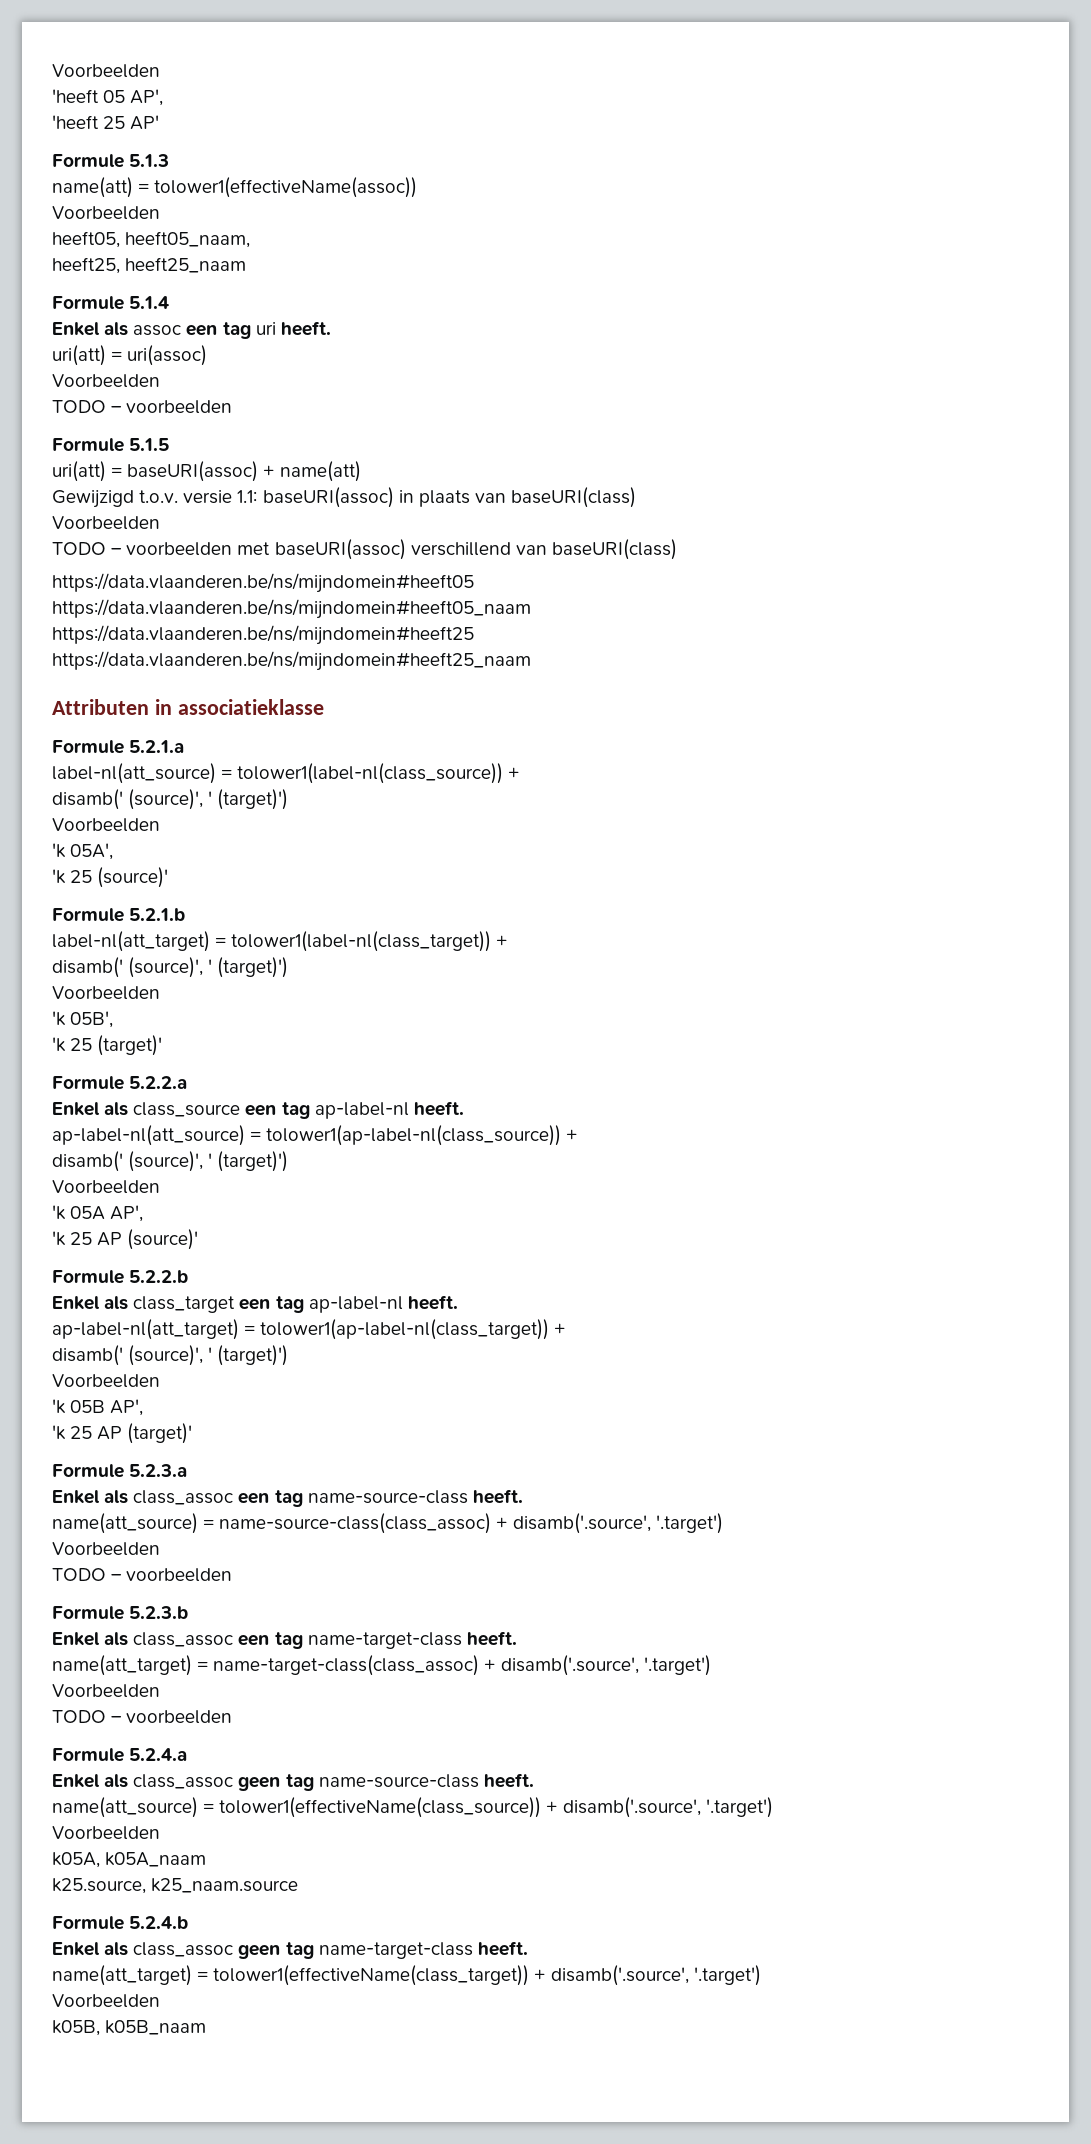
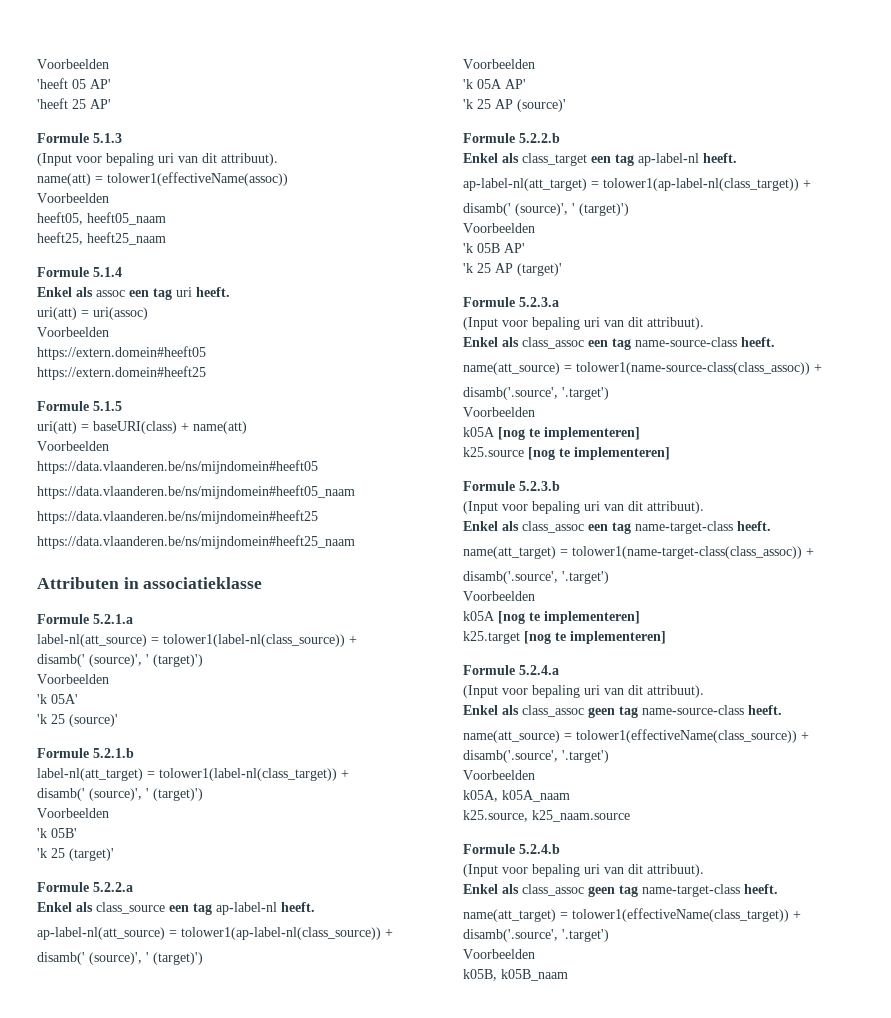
- 'heeft 05 AP',
+ 'heeft 05 AP'
  Formule 5.1.3
+ (Input voor bepaling uri van dit attribuut).
- heeft05, heeft05_naam,
+ heeft05, heeft05_naam
  uri(att) = uri(assoc)
  Voorbeelden
- TODO – voorbeelden
+ https://extern.domein#heeft05
+ https://extern.domein#heeft25
- uri(att) = baseURI(assoc) + name(att)
- Gewijzigd t.o.v. versie 1.1: baseURI(assoc) in plaats van baseURI(class)
+ uri(att) = baseURI(class) + name(att)
  Voorbeelden
- TODO – voorbeelden met baseURI(assoc) verschillend van baseURI(class)
- 'k 05A',
+ 'k 05A'
- 'k 05B',
+ 'k 05B'
- 'k 05A AP',
+ 'k 05A AP'
- 'k 05B AP',
+ 'k 05B AP'
  Formule 5.2.3.a
+ (Input voor bepaling uri van dit attribuut).
- name(att_source) = name-source-class(class_assoc) + disamb('.source', '.target')
+ name(att_source) = tolower1(name-source-class(class_assoc)) +
+ disamb('.source', '.target')
  Voorbeelden
- TODO – voorbeelden
+ k05A [nog te implementeren]
+ k25.source [nog te implementeren]
  Formule 5.2.3.b
+ (Input voor bepaling uri van dit attribuut).
- name(att_target) = name-target-class(class_assoc) + disamb('.source', '.target')
+ name(att_target) = tolower1(name-target-class(class_assoc)) +
+ disamb('.source', '.target')
  Voorbeelden
- TODO – voorbeelden
+ k05A [nog te implementeren]
+ k25.target [nog te implementeren]
  Formule 5.2.4.a
+ (Input voor bepaling uri van dit attribuut).
  Formule 5.2.4.b
+ (Input voor bepaling uri van dit attribuut).

